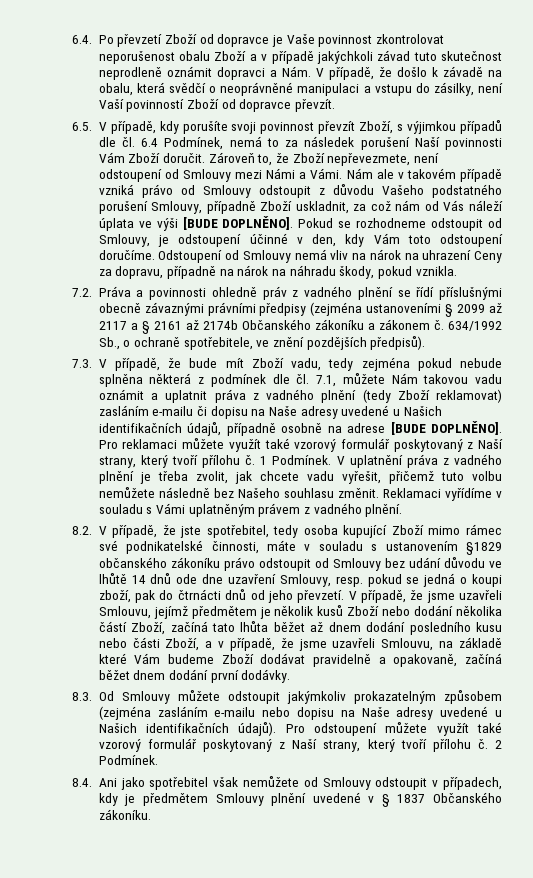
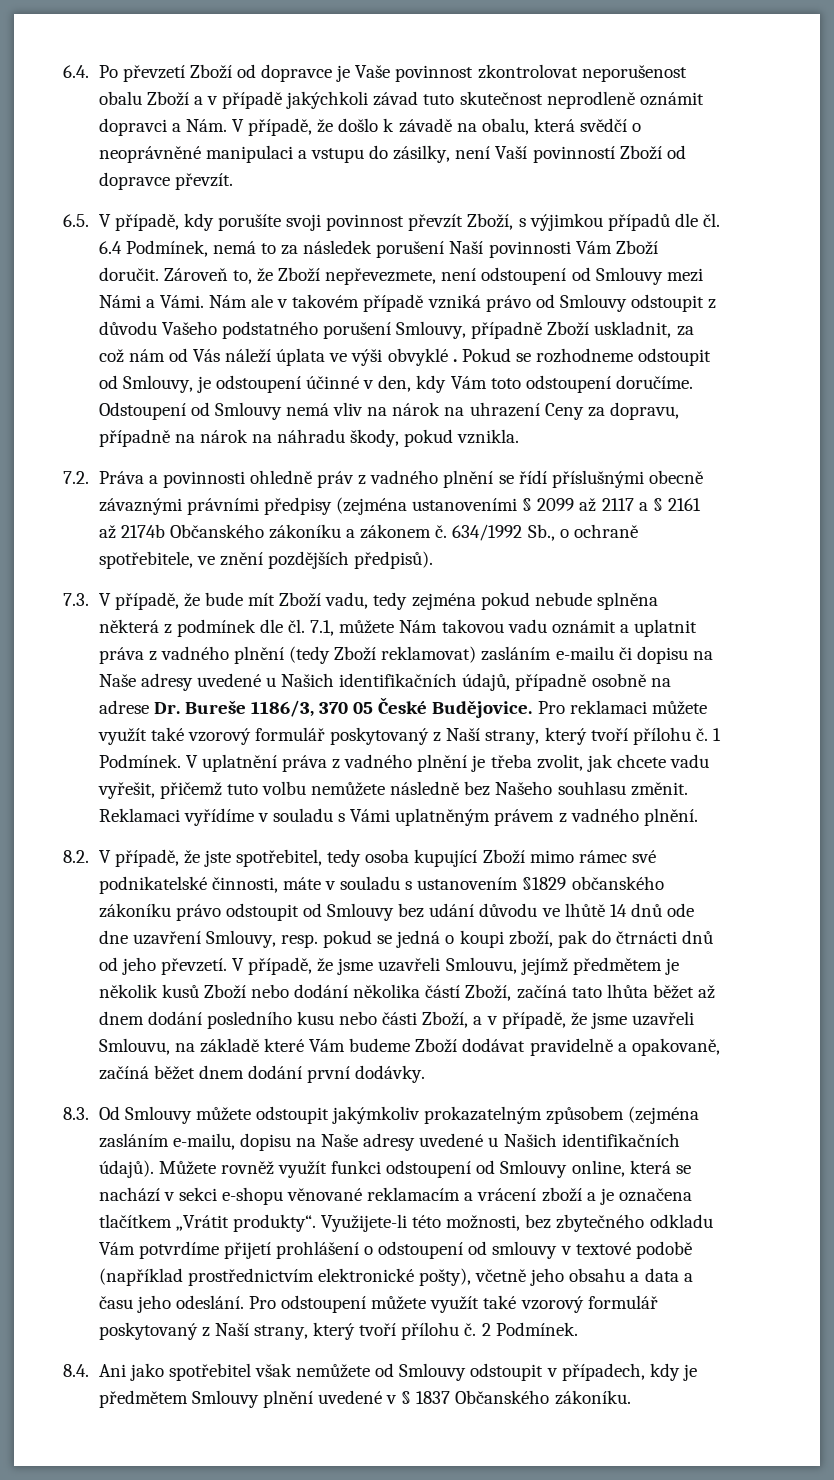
- Nám ale v takovém případě vzniká právo od Smlouvy odstoupit z důvodu Vašeho podstatného porušení Smlouvy, případně Zboží uskladnit, za což nám od Vás náleží úplata ve výši [BUDE DOPLNĚNO].
+ Nám ale v takovém případě vzniká právo od Smlouvy odstoupit z důvodu Vašeho podstatného porušení Smlouvy, případně Zboží uskladnit, za což nám od Vás náleží úplata ve výši obvyklé .
- 7.3. V případě, že bude mít Zboží vadu, tedy zejména pokud nebude splněna některá z podmínek dle čl. 7.1, můžete Nám takovou vadu oznámit a uplatnit práva z vadného plnění (tedy Zboží reklamovat) zasláním e-mailu či dopisu na Naše adresy uvedené u Našich identifikačních údajů, případně osobně na adrese [BUDE DOPLNĚNO].
+ 7.3. V případě, že bude mít Zboží vadu, tedy zejména pokud nebude splněna některá z podmínek dle čl. 7.1, můžete Nám takovou vadu oznámit a uplatnit práva z vadného plnění (tedy Zboží reklamovat) zasláním e-mailu či dopisu na Naše adresy uvedené u Našich identifikačních údajů, případně osobně na adrese Dr. Bureše 1186/3, 370 05 České Budějovice.
- 8.3. Od Smlouvy můžete odstoupit jakýmkoliv prokazatelným způsobem (zejména zasláním e-mailu nebo dopisu na Naše adresy uvedené u Našich identifikačních údajů).
+ 8.3. Od Smlouvy můžete odstoupit jakýmkoliv prokazatelným způsobem (zejména zasláním e-mailu, dopisu na Naše adresy uvedené u Našich identifikačních údajů).
+ Můžete rovněž využít funkci odstoupení od Smlouvy online, která se nachází v sekci e-shopu věnované reklamacím a vrácení zboží a je označena tlačítkem „Vrátit produkty“. Využijete-li této možnosti, bez zbytečného odkladu Vám potvrdíme přijetí prohlášení o odstoupení od smlouvy v textové podobě (například prostřednictvím elektronické pošty), včetně jeho obsahu a data a času jeho odeslání.

